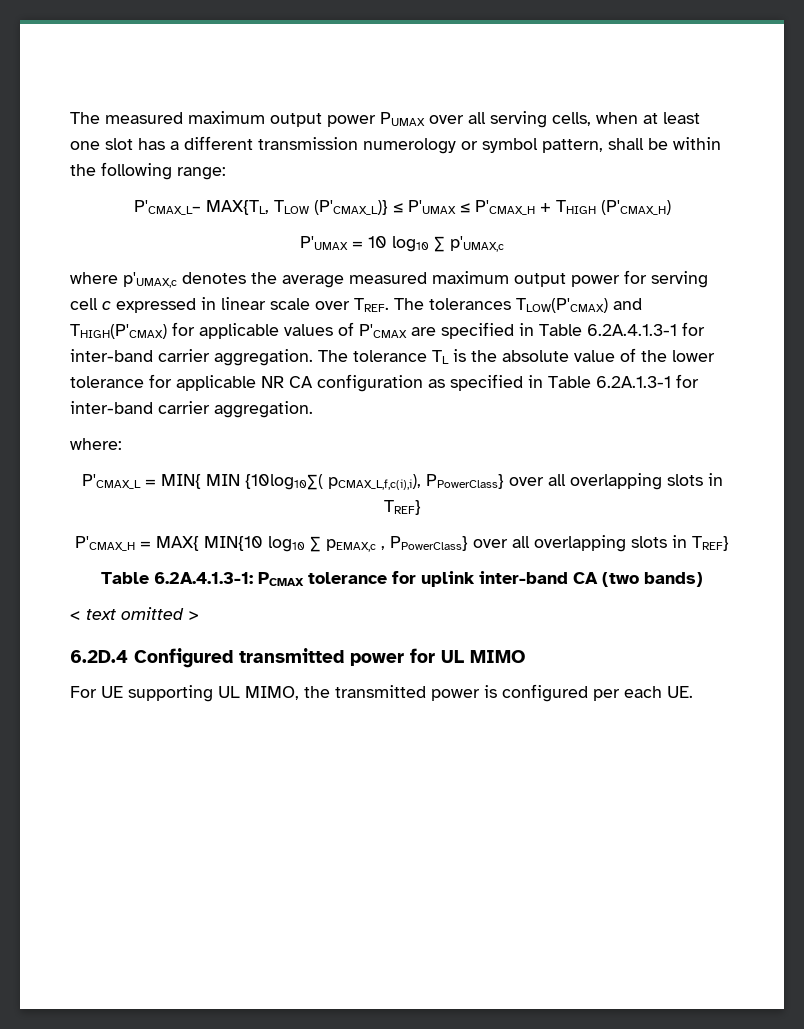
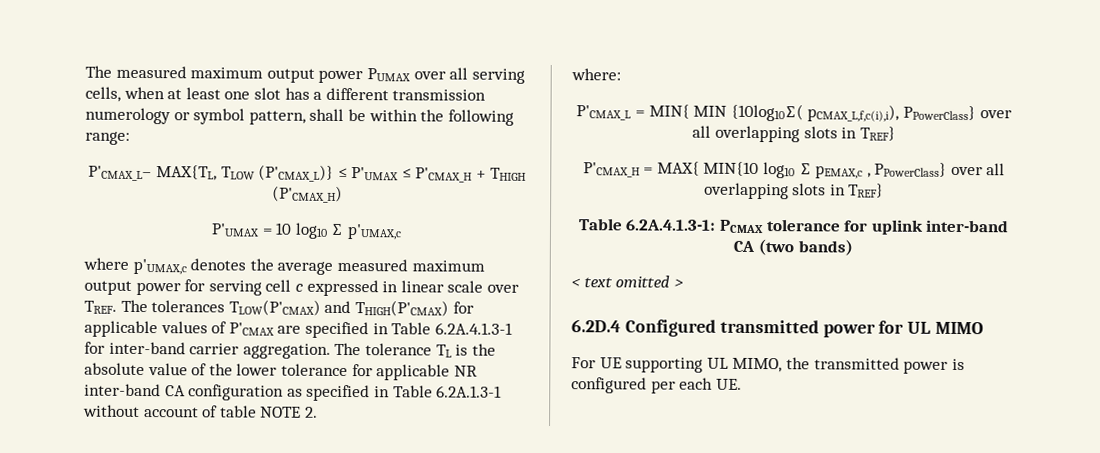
- The tolerance TL is the absolute value of the lower tolerance for applicable NR CA configuration as specified in Table 6.2A.1.3-1 for inter-band carrier aggregation.
+ The tolerance TL is the absolute value of the lower tolerance for applicable NR inter-band CA configuration as specified in Table 6.2A.1.3-1 without account of table NOTE 2.

